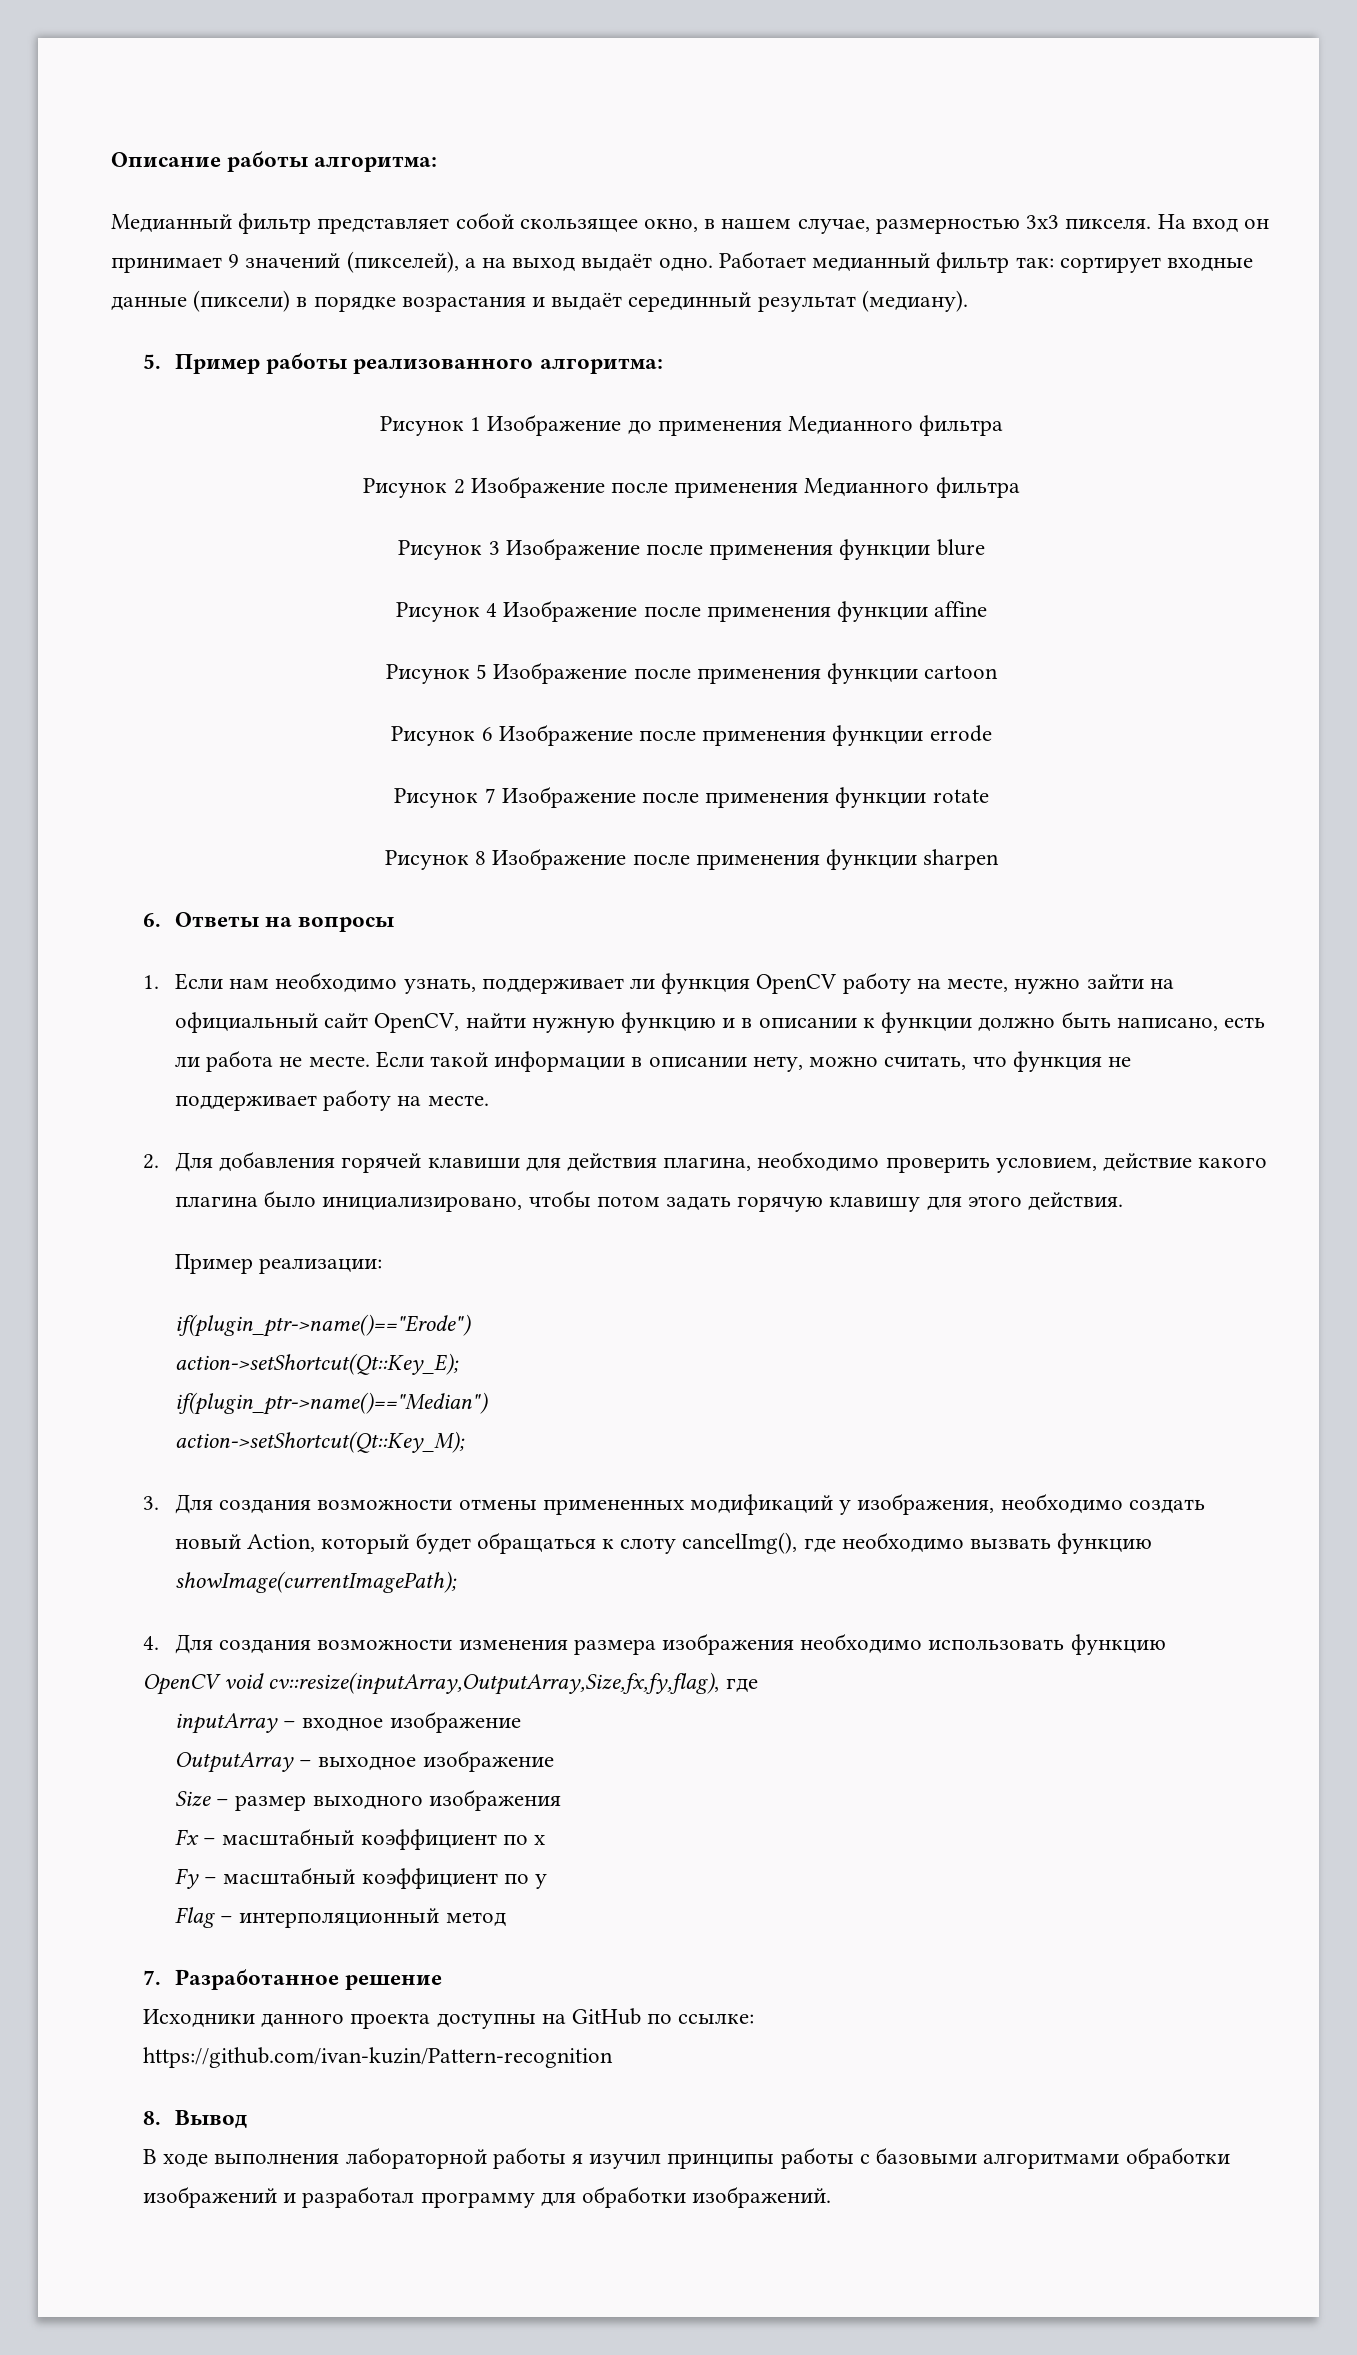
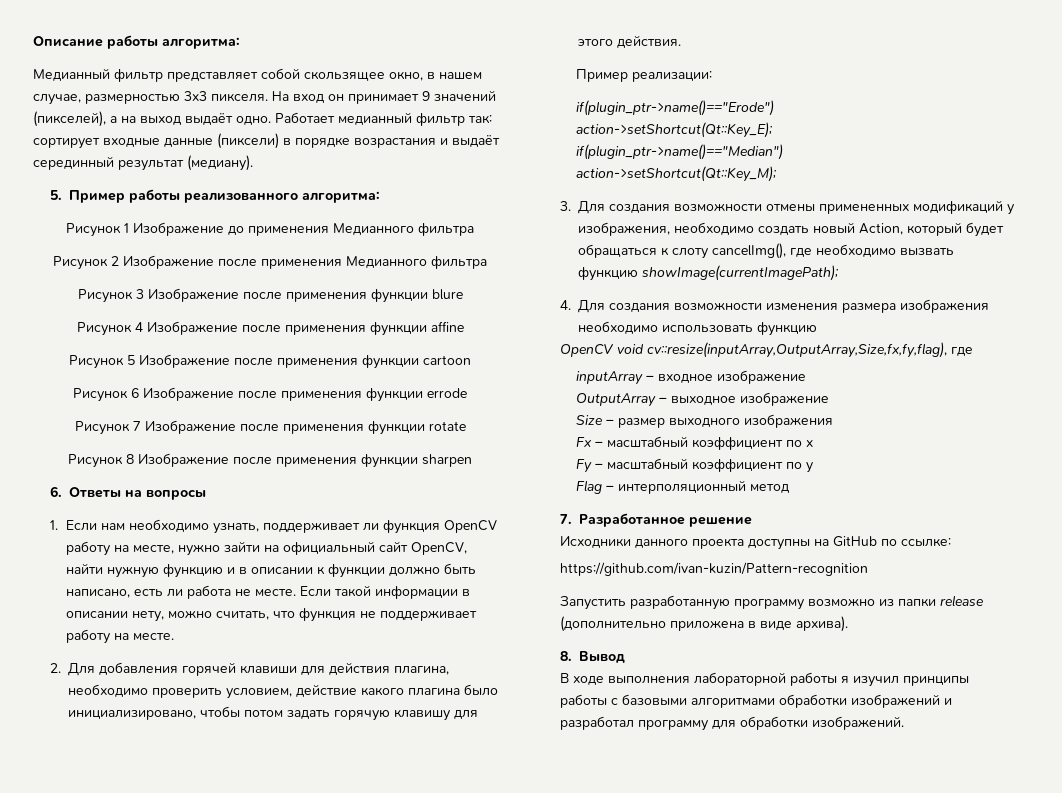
+ Запустить разработанную программу возможно из папки release (дополнительно приложена в виде архива).

